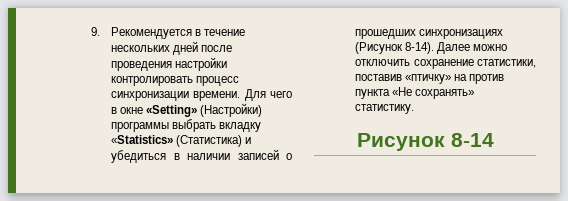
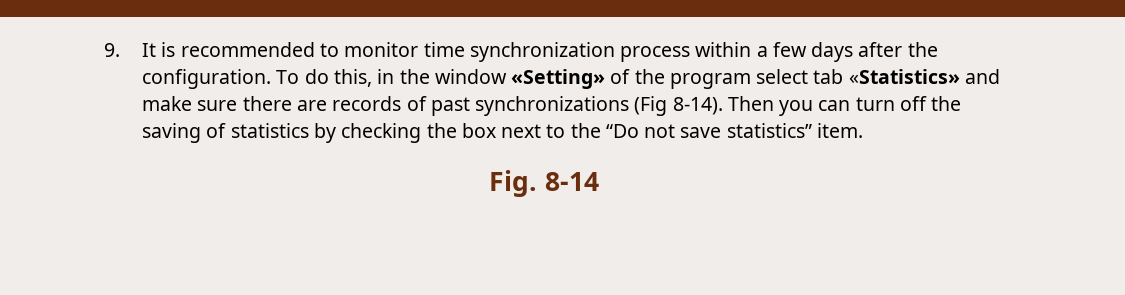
- 9. Рекомендуется в течение нескольких дней после проведения настройки контролировать процесс синхронизации времени. Для чего в окне «Setting» (Настройки) программы выбрать вкладку «Statistics» (Статистика) и убедиться в наличии записей о прошедших синхронизациях (Рисунок 8-14). Далее можно отключить сохранение статистики, поставив «птичку» на против пункта «Не сохранять» статистику.
- Рисунок 8-14
+ 9. It is recommended to monitor time synchronization process within a few days after the configuration. To do this, in the window «Setting» of the program select tab «Statistics» and make sure there are records of past synchronizations (Fig 8-14). Then you can turn off the saving of statistics by checking the box next to the “Do not save statistics” item.
+ Fig. 8-14

